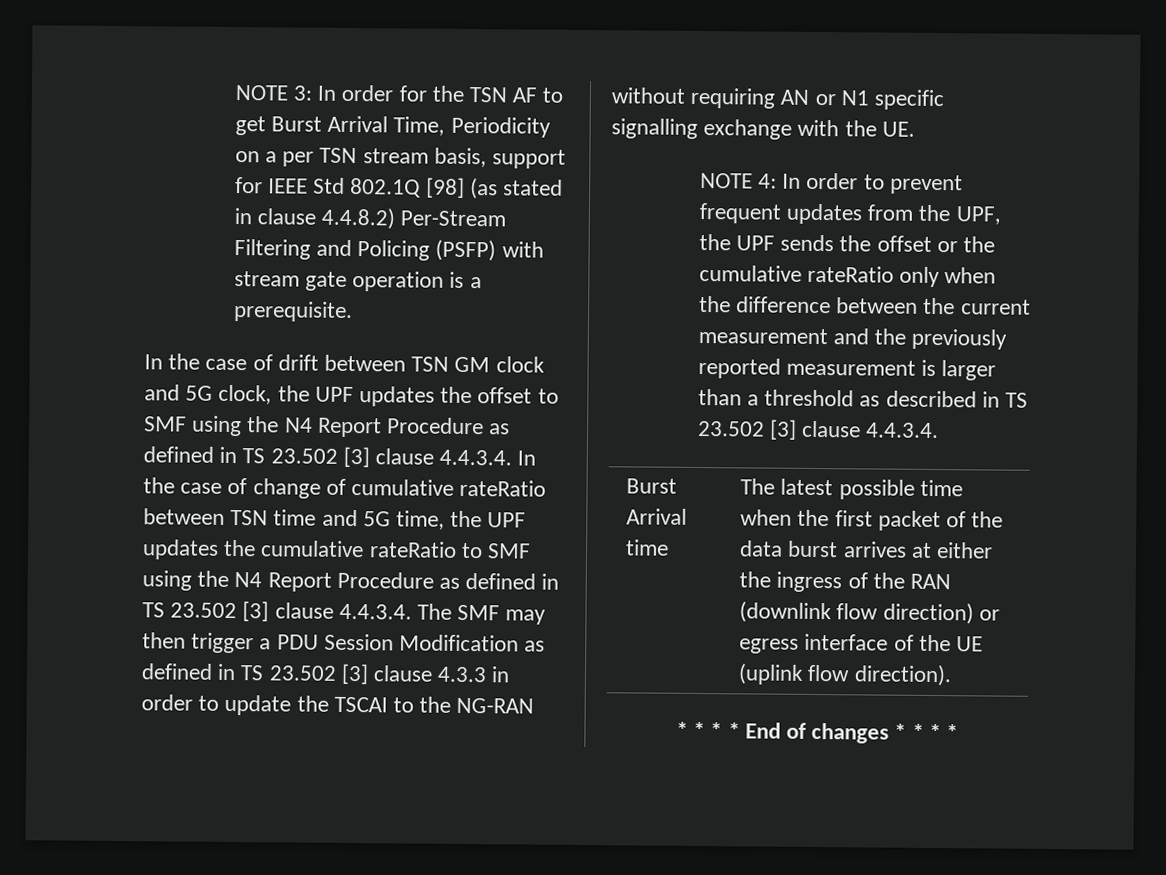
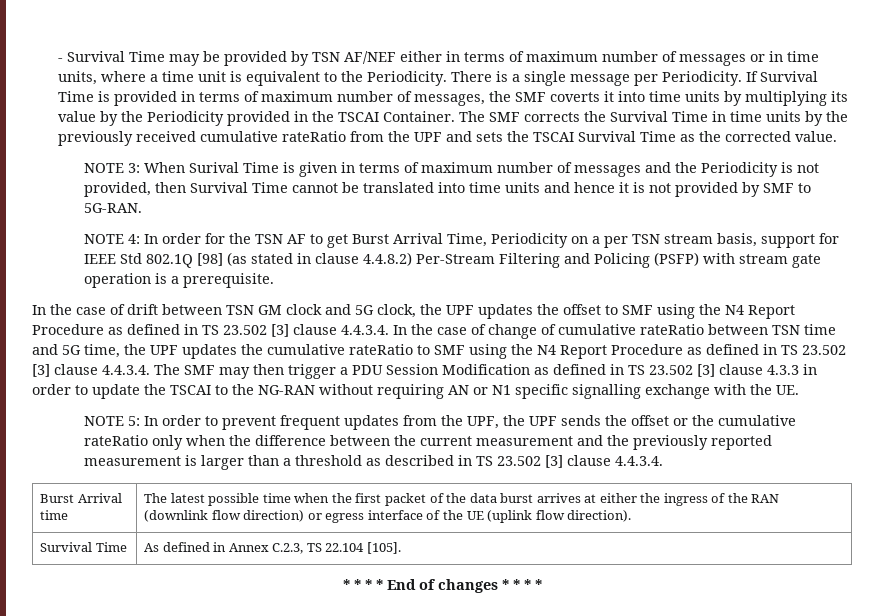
- NOTE 3: In order for the TSN AF to get Burst Arrival Time, Periodicity on a per TSN stream basis, support for IEEE Std 802.1Q [98] (as stated in clause 4.4.8.2) Per-Stream Filtering and Policing (PSFP) with stream gate operation is a prerequisite.
+ - Survival Time may be provided by TSN AF/NEF either in terms of maximum number of messages or in time units, where a time unit is equivalent to the Periodicity. There is a single message per Periodicity. If Survival Time is provided in terms of maximum number of messages, the SMF coverts it into time units by multiplying its value by the Periodicity provided in the TSCAI Container. The SMF corrects the Survival Time in time units by the previously received cumulative rateRatio from the UPF and sets the TSCAI Survival Time as the corrected value.
+ NOTE 3: When Surival Time is given in terms of maximum number of messages and the Periodicity is not provided, then Survival Time cannot be translated into time units and hence it is not provided by SMF to 5G-RAN.
+ NOTE 4: In order for the TSN AF to get Burst Arrival Time, Periodicity on a per TSN stream basis, support for IEEE Std 802.1Q [98] (as stated in clause 4.4.8.2) Per-Stream Filtering and Policing (PSFP) with stream gate operation is a prerequisite.
- NOTE 4: In order to prevent frequent updates from the UPF, the UPF sends the offset or the cumulative rateRatio only when the difference between the current measurement and the previously reported measurement is larger than a threshold as described in TS 23.502 [3] clause 4.4.3.4.
+ NOTE 5: In order to prevent frequent updates from the UPF, the UPF sends the offset or the cumulative rateRatio only when the difference between the current measurement and the previously reported measurement is larger than a threshold as described in TS 23.502 [3] clause 4.4.3.4.
+ Survival Time | As defined in Annex C.2.3, TS 22.104 [105].

